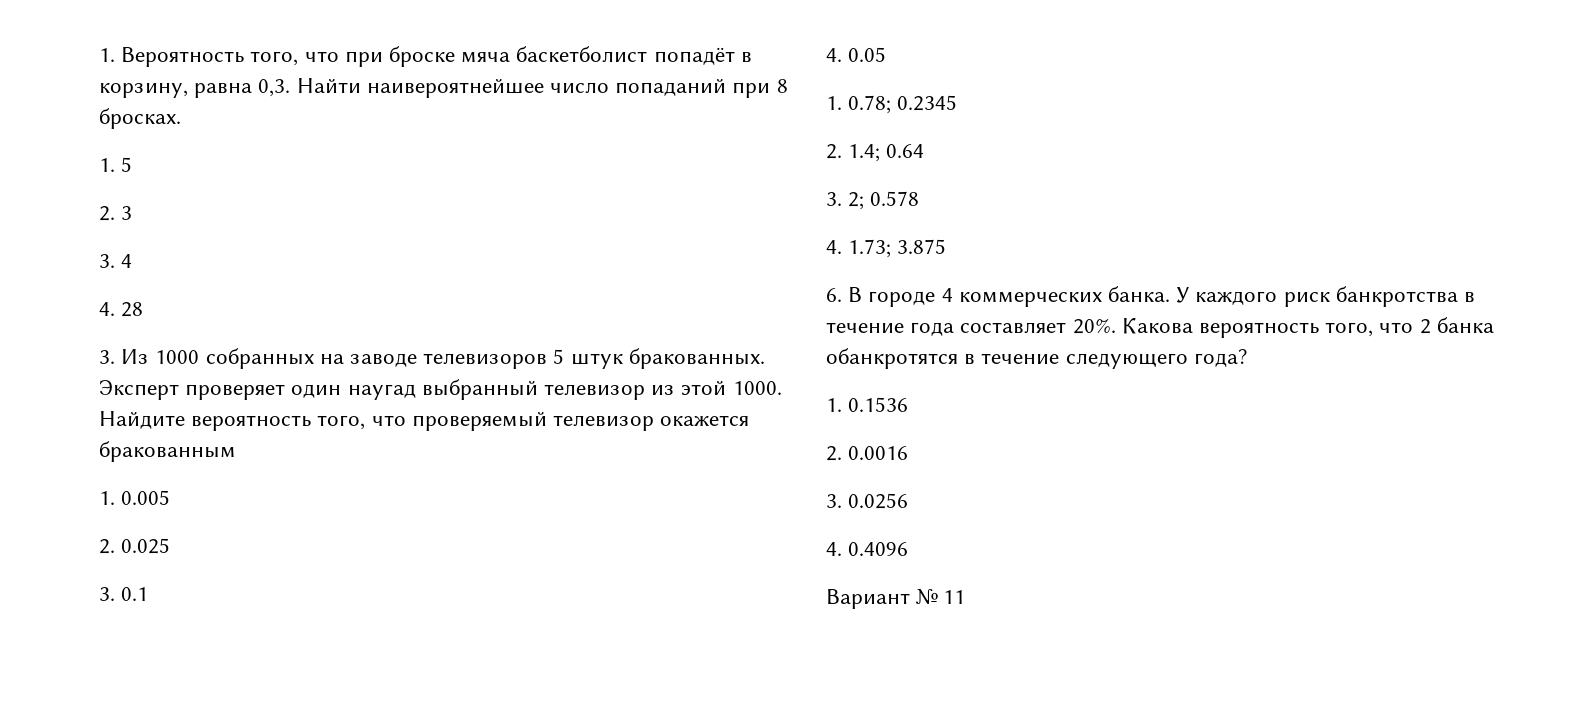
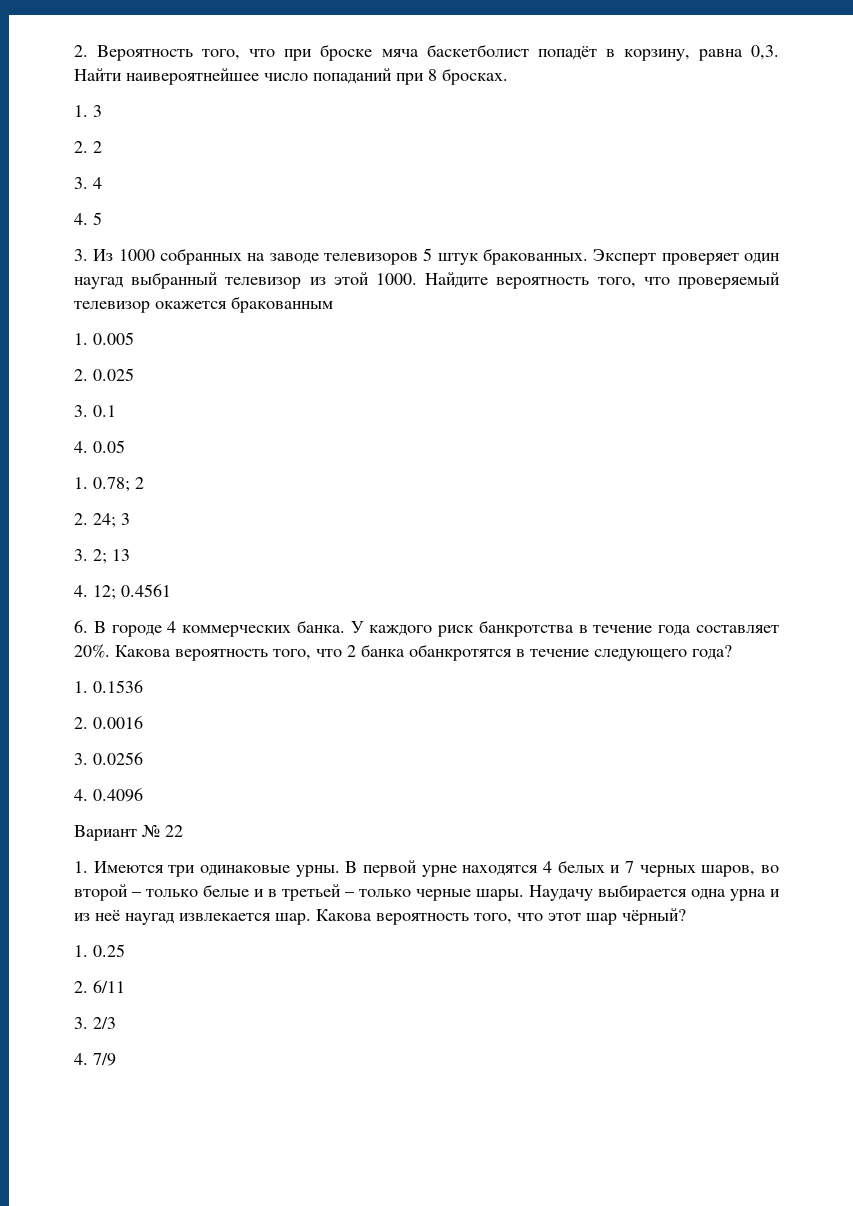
- 1. Вероятность того, что при броске мяча баскетболист попадёт в корзину, равна 0,3.
+ 2. Вероятность того, что при броске мяча баскетболист попадёт в корзину, равна 0,3.
- 1. 5
- 2. 3
+ 1. 3
+ 2. 2
- 4. 28
+ 4. 5
- 1. 0.78; 0.2345
- 2. 1.4; 0.64
+ 1. 0.78; 2
+ 2. 24; 3
- 3. 2; 0.578
- 4. 1.73; 3.875
+ 3. 2; 13
+ 4. 12; 0.4561
- Вариант № 11
+ Вариант № 22
+ 1. Имеются три одинаковые урны. В первой урне находятся 4 белых и 7 черных шаров, во второй – только белые и в третьей – только черные шары. Наудачу выбирается одна урна и из неё наугад извлекается шар. Какова вероятность того, что этот шар чёрный?
+ 1. 0.25
+ 2. 6/11
+ 3. 2/3
+ 4. 7/9

